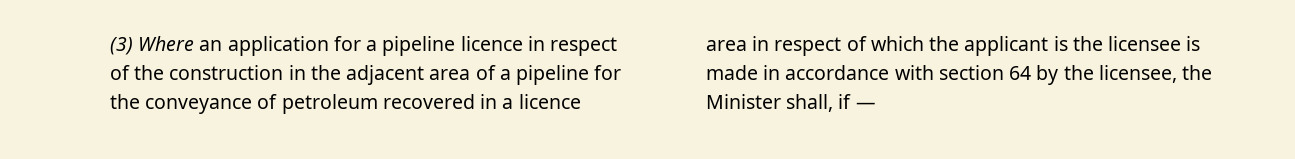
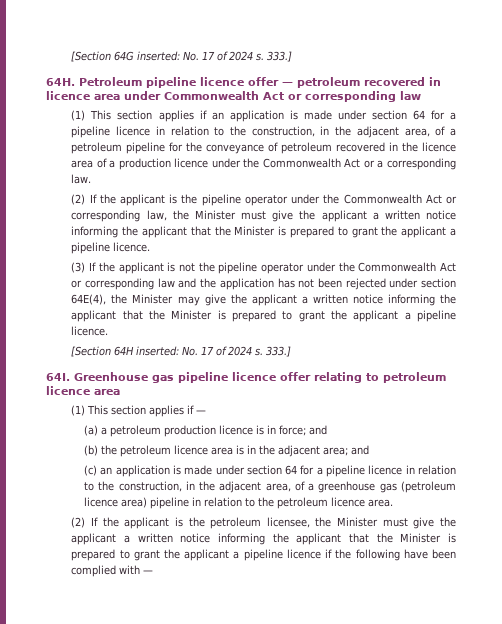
- (3) Where an application for a pipeline licence in respect of the construction in the adjacent area of a pipeline for the conveyance of petroleum recovered in a licence area in respect of which the applicant is the licensee is made in accordance with section 64 by the licensee, the Minister shall, if —
+ [Section 64G inserted: No. 17 of 2024 s. 333.]
+ 64H. Petroleum pipeline licence offer — petroleum recovered in licence area under Commonwealth Act or corresponding law
+ (1) This section applies if an application is made under section 64 for a pipeline licence in relation to the construction, in the adjacent area, of a petroleum pipeline for the conveyance of petroleum recovered in the licence area of a production licence under the Commonwealth Act or a corresponding law.
+ (2) If the applicant is the pipeline operator under the Commonwealth Act or corresponding law, the Minister must give the applicant a written notice informing the applicant that the Minister is prepared to grant the applicant a pipeline licence.
+ (3) If the applicant is not the pipeline operator under the Commonwealth Act or corresponding law and the application has not been rejected under section 64E(4), the Minister may give the applicant a written notice informing the applicant that the Minister is prepared to grant the applicant a pipeline licence.
+ [Section 64H inserted: No. 17 of 2024 s. 333.]
+ 64I. Greenhouse gas pipeline licence offer relating to petroleum licence area
+ (1) This section applies if —
+ (a) a petroleum production licence is in force; and
+ (b) the petroleum licence area is in the adjacent area; and
+ (c) an application is made under section 64 for a pipeline licence in relation to the construction, in the adjacent area, of a greenhouse gas (petroleum licence area) pipeline in relation to the petroleum licence area.
+ (2) If the applicant is the petroleum licensee, the Minister must give the applicant a written notice informing the applicant that the Minister is prepared to grant the applicant a pipeline licence if the following have been complied with —

